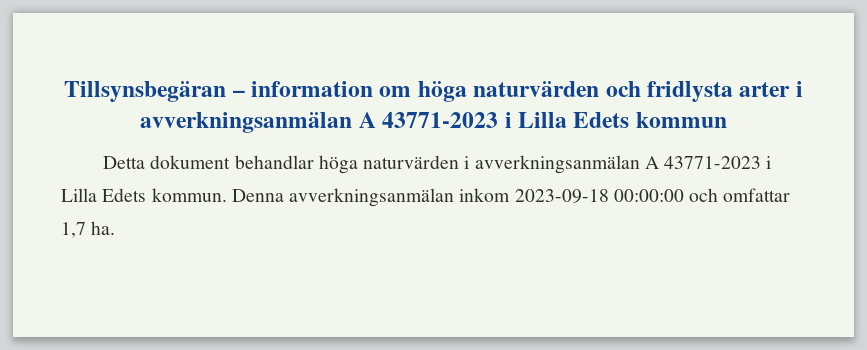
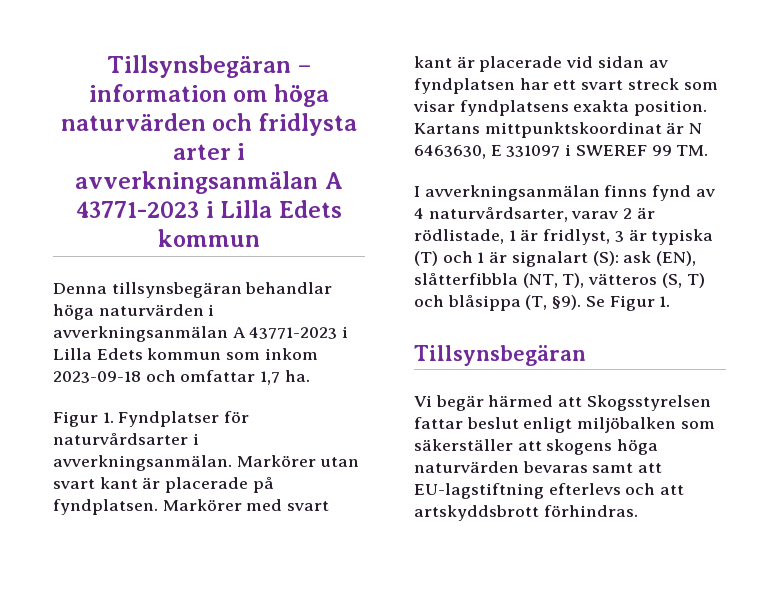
- Detta dokument behandlar höga naturvärden i avverkningsanmälan A 43771-2023 i Lilla Edets kommun. Denna avverkningsanmälan inkom 2023-09-18 00:00:00 och omfattar 1,7 ha.
+ Denna tillsynsbegäran behandlar höga naturvärden i avverkningsanmälan A 43771-2023 i Lilla Edets kommun som inkom 2023-09-18 och omfattar 1,7 ha.
+ Figur 1. Fyndplatser för naturvårdsarter i avverkningsanmälan. Markörer utan svart kant är placerade på fyndplatsen. Markörer med svart kant är placerade vid sidan av fyndplatsen har ett svart streck som visar fyndplatsens exakta position. Kartans mittpunktskoordinat är N 6463630, E 331097 i SWEREF 99 TM.
+ I avverkningsanmälan finns fynd av 4 naturvårdsarter, varav 2 är rödlistade, 1 är fridlyst, 3 är typiska (T) och 1 är signalart (S): ask (EN), slåtterfibbla (NT, T), vätteros (S, T) och blåsippa (T, §9). Se Figur 1.
+ Tillsynsbegäran
+ Vi begär härmed att Skogsstyrelsen fattar beslut enligt miljöbalken som säkerställer att skogens höga naturvärden bevaras samt att EU-lagstiftning efterlevs och att artskyddsbrott förhindras.

